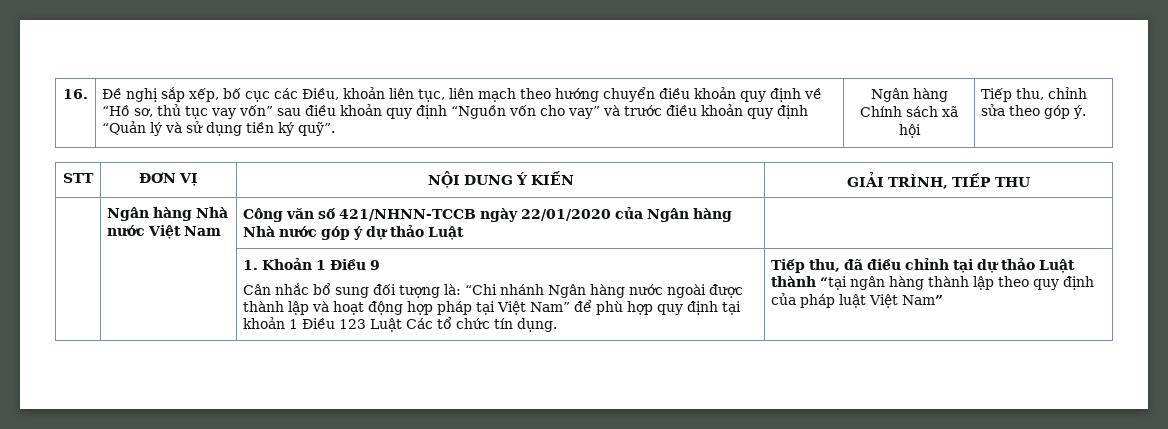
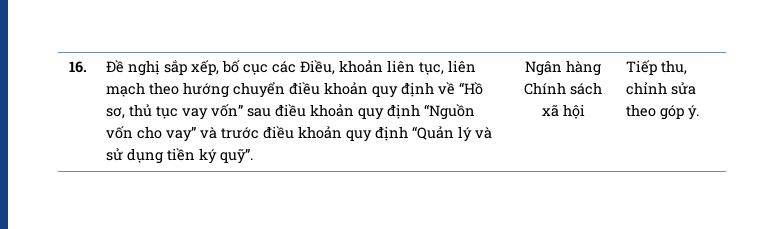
- STT | ĐƠN VỊ | NỘI DUNG Ý KIẾN | GIẢI TRÌNH, TIẾP THU
- | Ngân hàng Nhà nước Việt Nam | Công văn số 421/NHNN-TCCB ngày 22/01/2020 của Ngân hàng Nhà nước góp ý dự thảo Luật |
- | | 1. Khoản 1 Điều 9
- Cân nhắc bổ sung đối tượng là: “Chi nhánh Ngân hàng nước ngoài được thành lập và hoạt động hợp pháp tại Việt Nam” để phù hợp quy định tại khoản 1 Điều 123 Luật Các tổ chức tín dụng. | Tiếp thu, đã điều chỉnh tại dự thảo Luật thành “tại ngân hàng thành lập theo quy định của pháp luật Việt Nam”

